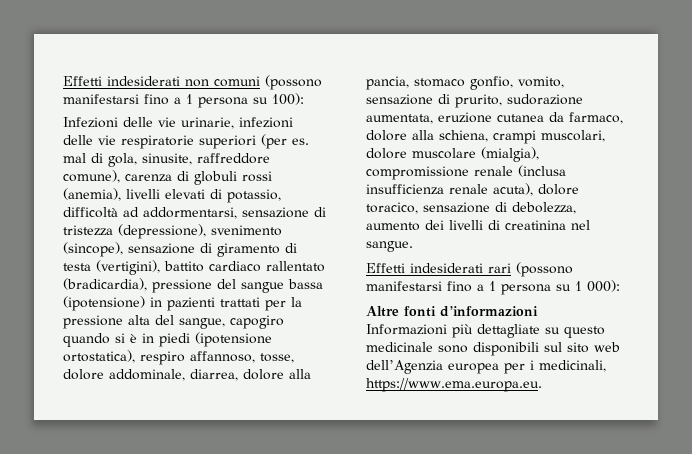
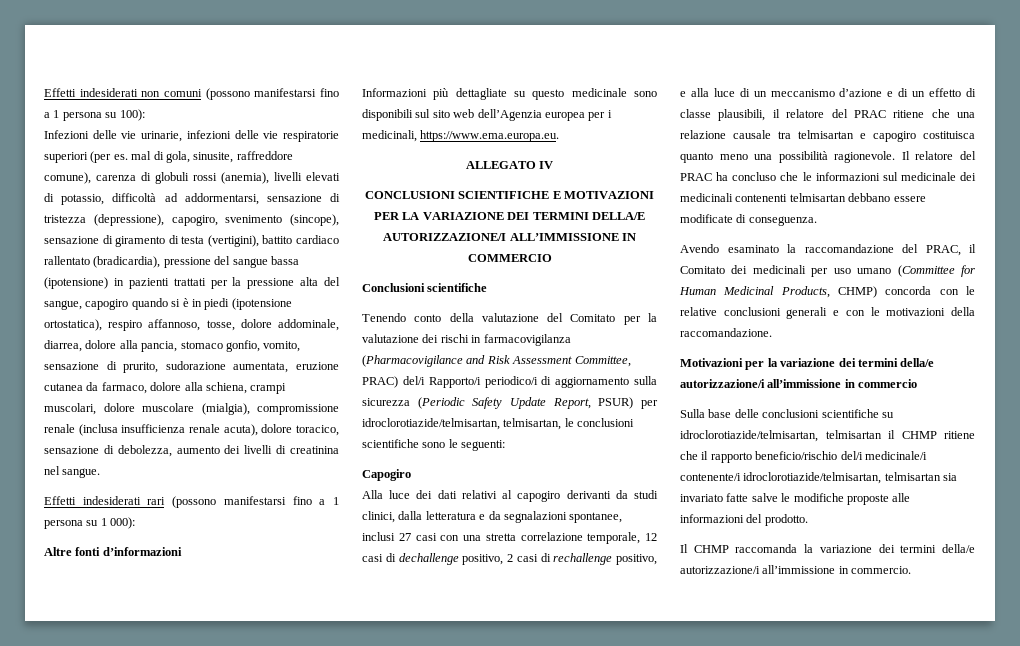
- Infezioni delle vie urinarie, infezioni delle vie respiratorie superiori (per es. mal di gola, sinusite, raffreddore comune), carenza di globuli rossi (anemia), livelli elevati di potassio, difficoltà ad addormentarsi, sensazione di tristezza (depressione), svenimento (sincope), sensazione di giramento di testa (vertigini), battito cardiaco rallentato (bradicardia), pressione del sangue bassa (ipotensione) in pazienti trattati per la pressione alta del sangue, capogiro quando si è in piedi (ipotensione ortostatica), respiro affannoso, tosse, dolore addominale, diarrea, dolore alla pancia, stomaco gonfio, vomito, sensazione di prurito, sudorazione aumentata, eruzione cutanea da farmaco, dolore alla schiena, crampi muscolari, dolore muscolare (mialgia), compromissione renale (inclusa insufficienza renale acuta), dolore toracico, sensazione di debolezza, aumento dei livelli di creatinina nel sangue.
+ Infezioni delle vie urinarie, infezioni delle vie respiratorie superiori (per es. mal di gola, sinusite, raffreddore comune), carenza di globuli rossi (anemia), livelli elevati di potassio, difficoltà ad addormentarsi, sensazione di tristezza (depressione), capogiro, svenimento (sincope), sensazione di giramento di testa (vertigini), battito cardiaco rallentato (bradicardia), pressione del sangue bassa (ipotensione) in pazienti trattati per la pressione alta del sangue, capogiro quando si è in piedi (ipotensione ortostatica), respiro affannoso, tosse, dolore addominale, diarrea, dolore alla pancia, stomaco gonfio, vomito, sensazione di prurito, sudorazione aumentata, eruzione cutanea da farmaco, dolore alla schiena, crampi muscolari, dolore muscolare (mialgia), compromissione renale (inclusa insufficienza renale acuta), dolore toracico, sensazione di debolezza, aumento dei livelli di creatinina nel sangue.
+ ALLEGATO IV
+ CONCLUSIONI SCIENTIFICHE E MOTIVAZIONI PER LA VARIAZIONE DEI TERMINI DELLA/E AUTORIZZAZIONE/I ALL’IMMISSIONE IN COMMERCIO
+ Conclusioni scientifiche
+ Tenendo conto della valutazione del Comitato per la valutazione dei rischi in farmacovigilanza (Pharmacovigilance and Risk Assessment Committee, PRAC) del/i Rapporto/i periodico/i di aggiornamento sulla sicurezza (Periodic Safety Update Report, PSUR) per idroclorotiazide/telmisartan, telmisartan, le conclusioni scientifiche sono le seguenti:
+ Capogiro
+ Alla luce dei dati relativi al capogiro derivanti da studi clinici, dalla letteratura e da segnalazioni spontanee, inclusi 27 casi con una stretta correlazione temporale, 12 casi di dechallenge positivo, 2 casi di rechallenge positivo, e alla luce di un meccanismo d’azione e di un effetto di classe plausibili, il relatore del PRAC ritiene che una relazione causale tra telmisartan e capogiro costituisca quanto meno una possibilità ragionevole. Il relatore del PRAC ha concluso che le informazioni sul medicinale dei medicinali contenenti telmisartan debbano essere modificate di conseguenza.
+ Avendo esaminato la raccomandazione del PRAC, il Comitato dei medicinali per uso umano (Committee for Human Medicinal Products, CHMP) concorda con le relative conclusioni generali e con le motivazioni della raccomandazione.
+ Motivazioni per la variazione dei termini della/e autorizzazione/i all’immissione in commercio
+ Sulla base delle conclusioni scientifiche su idroclorotiazide/telmisartan, telmisartan il CHMP ritiene che il rapporto beneficio/rischio del/i medicinale/i contenente/i idroclorotiazide/telmisartan, telmisartan sia invariato fatte salve le modifiche proposte alle informazioni del prodotto.
+ Il CHMP raccomanda la variazione dei termini della/e autorizzazione/i all’immissione in commercio.

